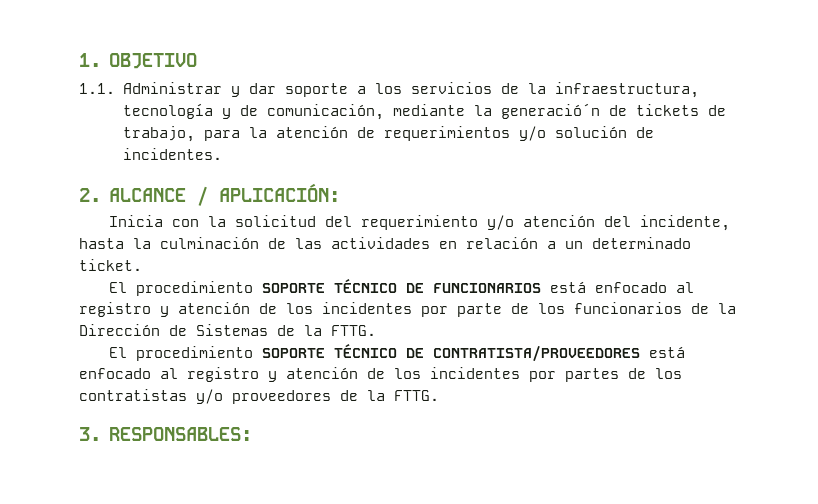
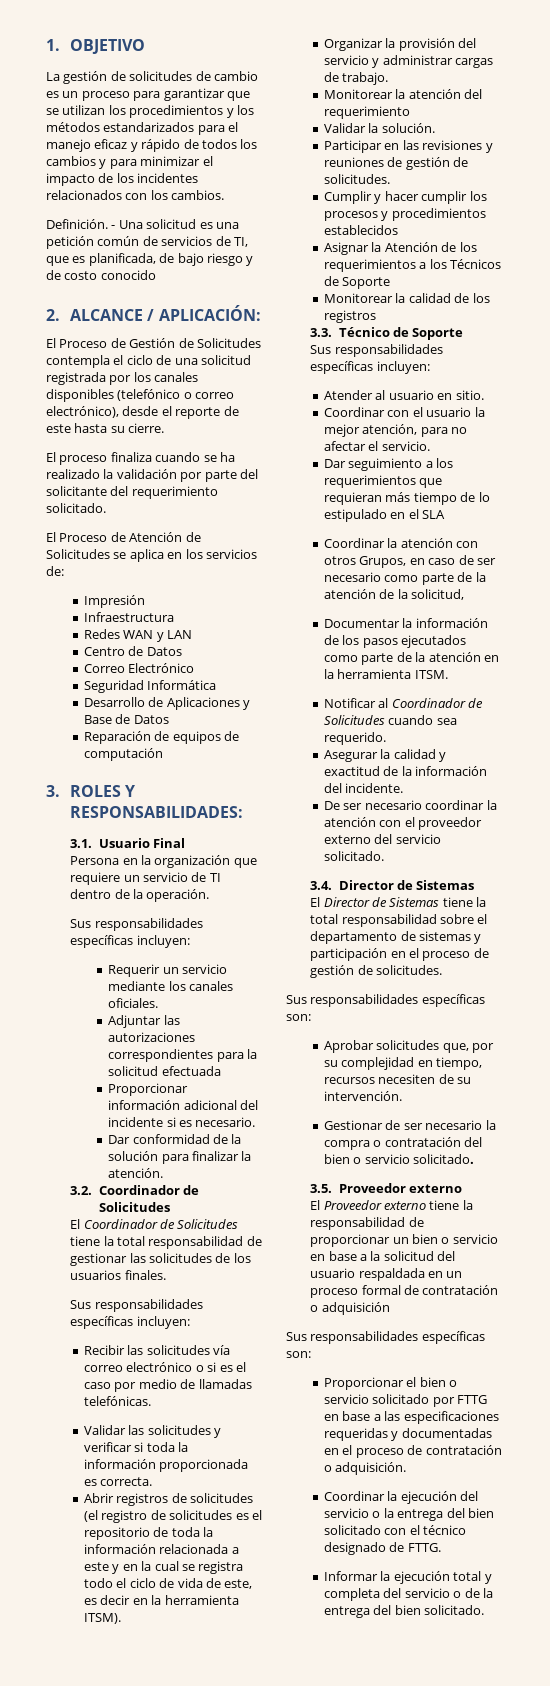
- 1.1. Administrar y dar soporte a los servicios de la infraestructura, tecnología y de comunicación, mediante la generació´n de tickets de trabajo, para la atención de requerimientos y/o solución de incidentes.
+ La gestión de solicitudes de cambio es un proceso para garantizar que se utilizan los procedimientos y los métodos estandarizados para el manejo eficaz y rápido de todos los cambios y para minimizar el impacto de los incidentes relacionados con los cambios.
+ Definición. - Una solicitud es una petición común de servicios de TI, que es planificada, de bajo riesgo y de costo conocido
  2. ALCANCE / APLICACIÓN:
- Inicia con la solicitud del requerimiento y/o atención del incidente, hasta la culminación de las actividades en relación a un determinado ticket.
- El procedimiento SOPORTE TÉCNICO DE FUNCIONARIOS está enfocado al registro y atención de los incidentes por parte de los funcionarios de la Dirección de Sistemas de la FTTG.
- El procedimiento SOPORTE TÉCNICO DE CONTRATISTA/PROVEEDORES está enfocado al registro y atención de los incidentes por partes de los contratistas y/o proveedores de la FTTG.
- 3. RESPONSABLES:
+ El Proceso de Gestión de Solicitudes contempla el ciclo de una solicitud registrada por los canales disponibles (telefónico o correo electrónico), desde el reporte de este hasta su cierre.
+ El proceso finaliza cuando se ha realizado la validación por parte del solicitante del requerimiento solicitado.
+ El Proceso de Atención de Solicitudes se aplica en los servicios de:
+ Impresión
+ Infraestructura
+ Redes WAN y LAN
+ Centro de Datos
+ Correo Electrónico
+ Seguridad Informática
+ Desarrollo de Aplicaciones y Base de Datos
+ Reparación de equipos de computación
+ 3. ROLES Y RESPONSABILIDADES:
+ 3.1. Usuario Final
+ Persona en la organización que requiere un servicio de TI dentro de la operación.
+ Sus responsabilidades específicas incluyen:
+ Requerir un servicio mediante los canales oficiales.
+ Adjuntar las autorizaciones correspondientes para la solicitud efectuada
+ Proporcionar información adicional del incidente si es necesario.
+ Dar conformidad de la solución para finalizar la atención.
+ 3.2. Coordinador de Solicitudes
+ El Coordinador de Solicitudes tiene la total responsabilidad de gestionar las solicitudes de los usuarios finales.
+ Sus responsabilidades específicas incluyen:
+ Recibir las solicitudes vía correo electrónico o si es el caso por medio de llamadas telefónicas.
+ Validar las solicitudes y verificar si toda la información proporcionada es correcta.
+ Abrir registros de solicitudes (el registro de solicitudes es el repositorio de toda la información relacionada a este y en la cual se registra todo el ciclo de vida de este, es decir en la herramienta ITSM).
+ Organizar la provisión del servicio y administrar cargas de trabajo.
+ Monitorear la atención del requerimiento
+ Validar la solución.
+ Participar en las revisiones y reuniones de gestión de solicitudes.
+ Cumplir y hacer cumplir los procesos y procedimientos establecidos
+ Asignar la Atención de los requerimientos a los Técnicos de Soporte
+ Monitorear la calidad de los registros
+ 3.3. Técnico de Soporte
+ Sus responsabilidades específicas incluyen:
+ Atender al usuario en sitio.
+ Coordinar con el usuario la mejor atención, para no afectar el servicio.
+ Dar seguimiento a los requerimientos que requieran más tiempo de lo estipulado en el SLA
+ Coordinar la atención con otros Grupos, en caso de ser necesario como parte de la atención de la solicitud,
+ Documentar la información de los pasos ejecutados como parte de la atención en la herramienta ITSM.
+ Notificar al Coordinador de Solicitudes cuando sea requerido.
+ Asegurar la calidad y exactitud de la información del incidente.
+ De ser necesario coordinar la atención con el proveedor externo del servicio solicitado.
+ 3.4. Director de Sistemas
+ El Director de Sistemas tiene la total responsabilidad sobre el departamento de sistemas y participación en el proceso de gestión de solicitudes.
+ Sus responsabilidades específicas son:
+ Aprobar solicitudes que, por su complejidad en tiempo, recursos necesiten de su intervención.
+ Gestionar de ser necesario la compra o contratación del bien o servicio solicitado.
+ 3.5. Proveedor externo
+ El Proveedor externo tiene la responsabilidad de proporcionar un bien o servicio en base a la solicitud del usuario respaldada en un proceso formal de contratación o adquisición
+ Sus responsabilidades específicas son:
+ Proporcionar el bien o servicio solicitado por FTTG en base a las especificaciones requeridas y documentadas en el proceso de contratación o adquisición.
+ Coordinar la ejecución del servicio o la entrega del bien solicitado con el técnico designado de FTTG.
+ Informar la ejecución total y completa del servicio o de la entrega del bien solicitado.

